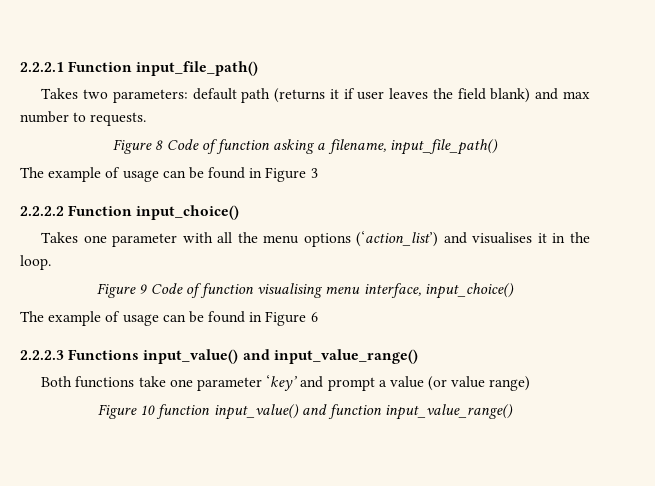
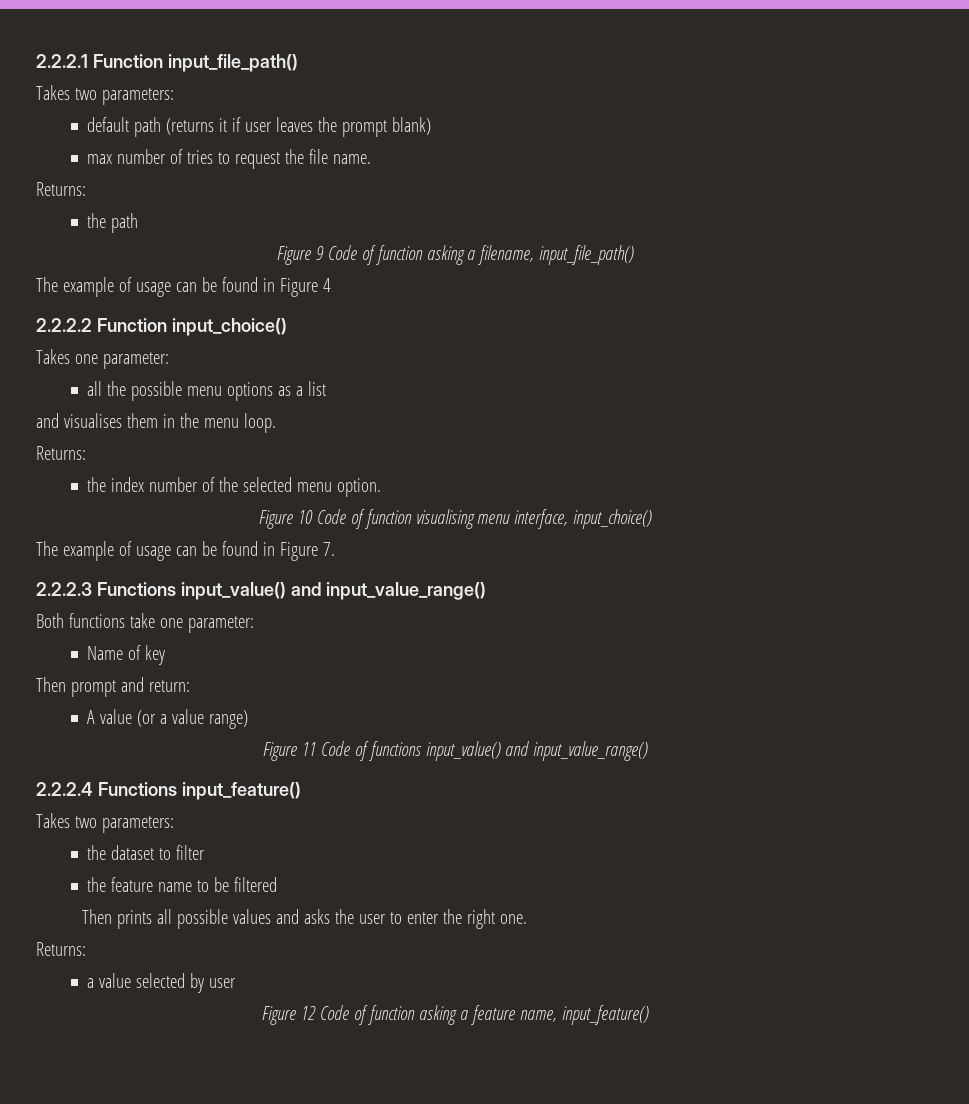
  2.2.2.1 Function input_file_path()
- Takes two parameters: default path (returns it if user leaves the field blank) and max number to requests.
- Figure 8 Code of function asking a filename, input_file_path()
+ Takes two parameters:
+ default path (returns it if user leaves the prompt blank)
+ max number of tries to request the file name.
+ Returns:
+ the path
+ Figure 9 Code of function asking a filename, input_file_path()
- The example of usage can be found in Figure 3
+ The example of usage can be found in Figure 4
- Takes one parameter with all the menu options (‘action_list’) and visualises it in the loop.
- Figure 9 Code of function visualising menu interface, input_choice()
+ Takes one parameter:
+ all the possible menu options as a list
+ and visualises them in the menu loop.
+ Returns:
+ the index number of the selected menu option.
+ Figure 10 Code of function visualising menu interface, input_choice()
- The example of usage can be found in Figure 6
+ The example of usage can be found in Figure 7.
- Both functions take one parameter ‘key’ and prompt a value (or value range)
+ Both functions take one parameter:
+ Name of key
+ Then prompt and return:
+ A value (or a value range)
- Figure 10 function input_value() and function input_value_range()
+ Figure 11 Code of functions input_value() and input_value_range()
+ 2.2.2.4 Functions input_feature()
+ Takes two parameters:
+ the dataset to filter
+ the feature name to be filtered
+ Then prints all possible values and asks the user to enter the right one.
+ Returns:
+ a value selected by user
+ Figure 12 Code of function asking a feature name, input_feature()

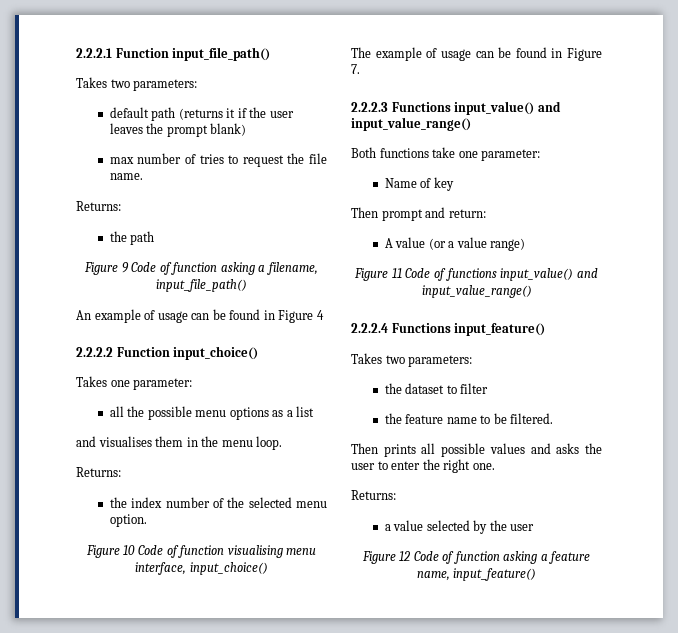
- default path (returns it if user leaves the prompt blank)
+ default path (returns it if the user leaves the prompt blank)
- The example of usage can be found in Figure 4
+ An example of usage can be found in Figure 4
- the feature name to be filtered
+ the feature name to be filtered.
- a value selected by user
+ a value selected by the user

